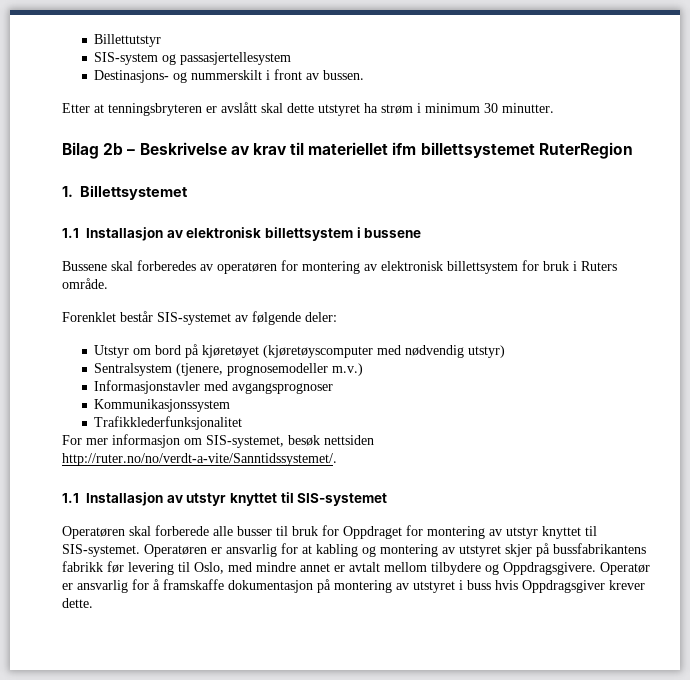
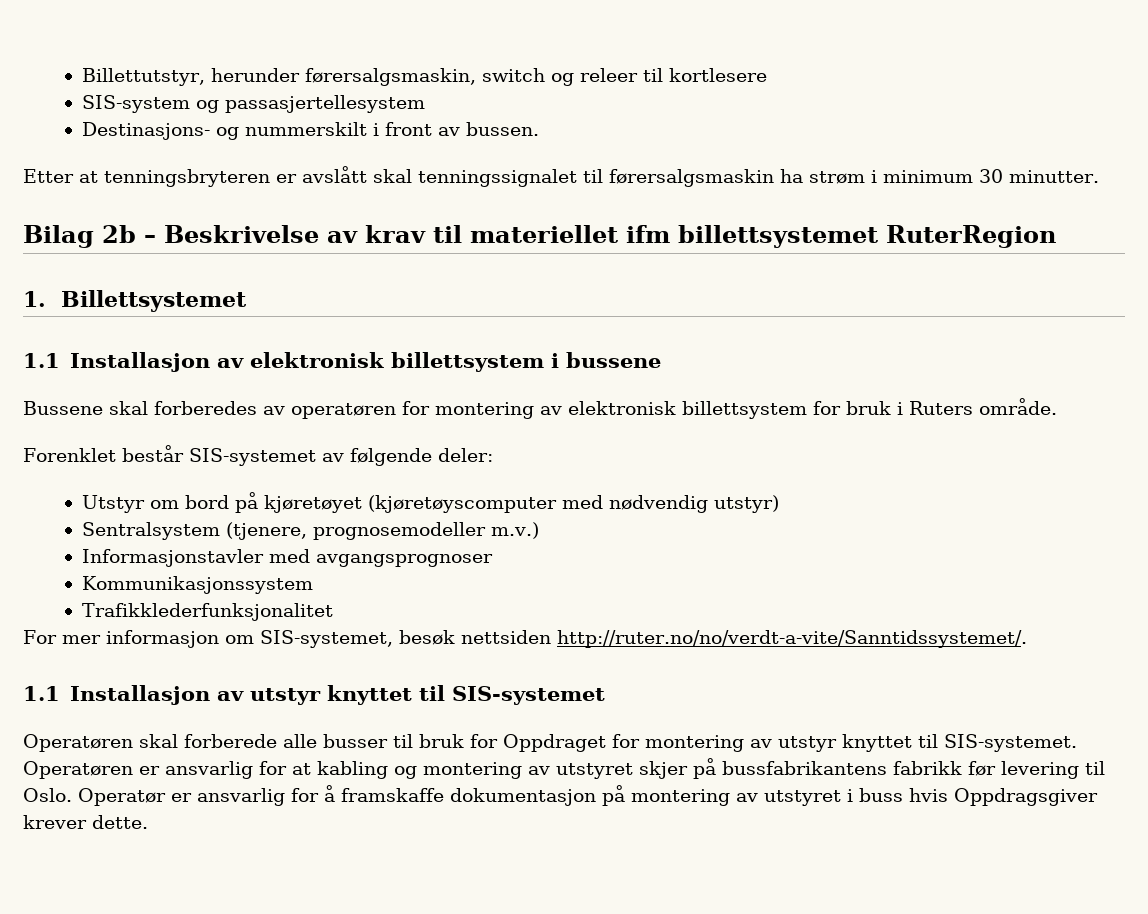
- Billettutstyr
+ Billettutstyr, herunder førersalgsmaskin, switch og releer til kortlesere
- Etter at tenningsbryteren er avslått skal dette utstyret ha strøm i minimum 30 minutter.
+ Etter at tenningsbryteren er avslått skal tenningssignalet til førersalgsmaskin ha strøm i minimum 30 minutter.
- Operatøren er ansvarlig for at kabling og montering av utstyret skjer på bussfabrikantens fabrikk før levering til Oslo, med mindre annet er avtalt mellom tilbydere og Oppdragsgivere.
+ Operatøren er ansvarlig for at kabling og montering av utstyret skjer på bussfabrikantens fabrikk før levering til Oslo.

